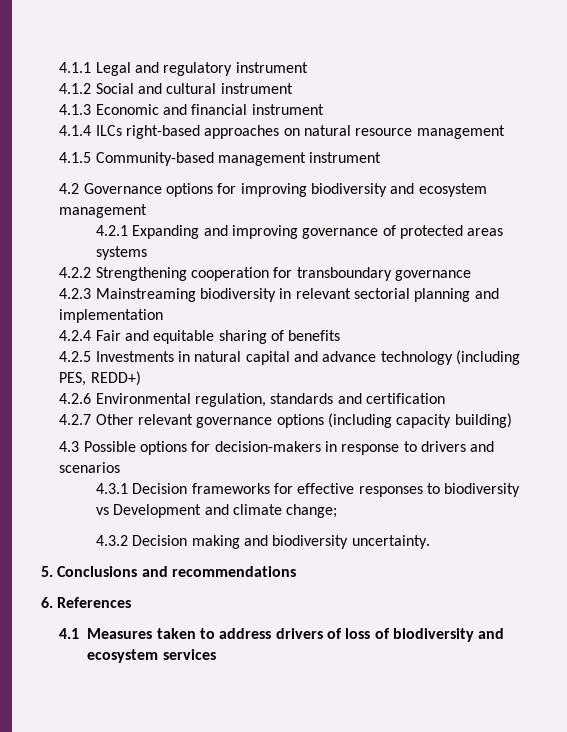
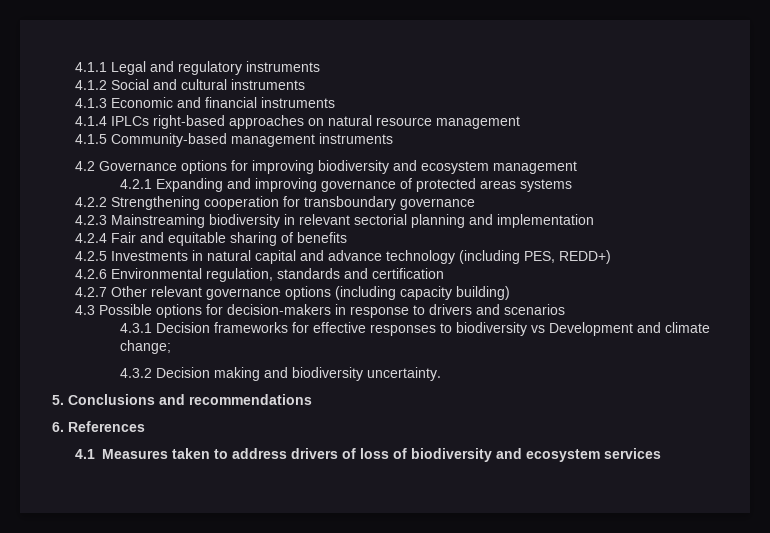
- 4.1.1 Legal and regulatory instrument
+ 4.1.1 Legal and regulatory instruments
- 4.1.2 Social and cultural instrument
+ 4.1.2 Social and cultural instruments
- 4.1.3 Economic and financial instrument
+ 4.1.3 Economic and financial instruments
- 4.1.4 ILCs right-based approaches on natural resource management
+ 4.1.4 IPLCs right-based approaches on natural resource management
- 4.1.5 Community-based management instrument
+ 4.1.5 Community-based management instruments

